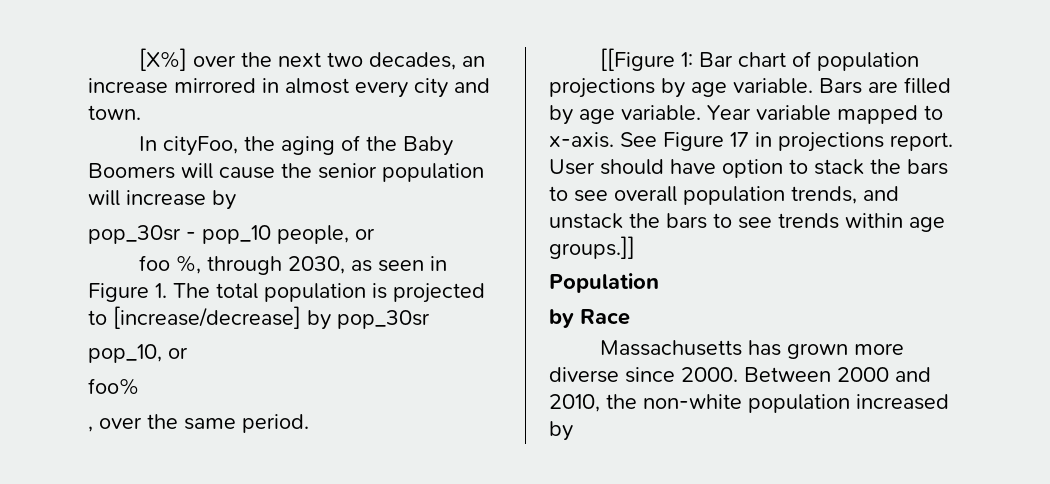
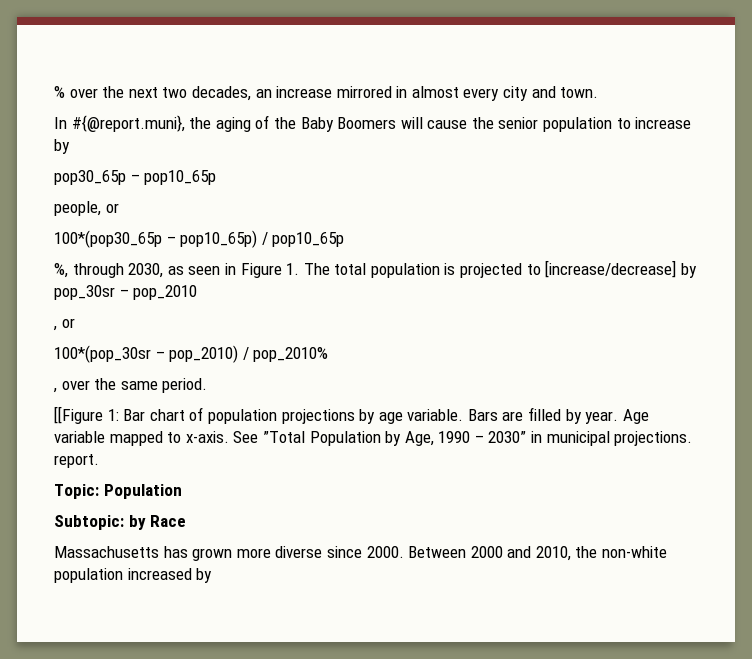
- [X%] over the next two decades, an increase mirrored in almost every city and town.
+ % over the next two decades, an increase mirrored in almost every city and town.
- In cityFoo, the aging of the Baby Boomers will cause the senior population will increase by
+ In #{@report.muni}, the aging of the Baby Boomers will cause the senior population to increase by
- pop_30sr - pop_10 people, or
+ pop30_65p – pop10_65p
+ people, or
- foo %, through 2030, as seen in Figure 1. The total population is projected to [increase/decrease] by pop_30sr
- pop_10, or
- foo%
+ 100*(pop30_65p – pop10_65p) / pop10_65p
+ %, through 2030, as seen in Figure 1. The total population is projected to [increase/decrease] by pop_30sr – pop_2010
+ , or
+ 100*(pop_30sr – pop_2010) / pop_2010%
- Bars are filled by age variable. Year variable mapped to x-axis.
+ Bars are filled by year. Age variable mapped to x-axis.
- See Figure 17 in projections report. User should have option to stack the bars to see overall population trends, and unstack the bars to see trends within age groups.]]
- Population
+ See ”Total Population by Age, 1990 – 2030” in municipal projections. report.
+ Topic: Population
- by Race
+ Subtopic: by Race

